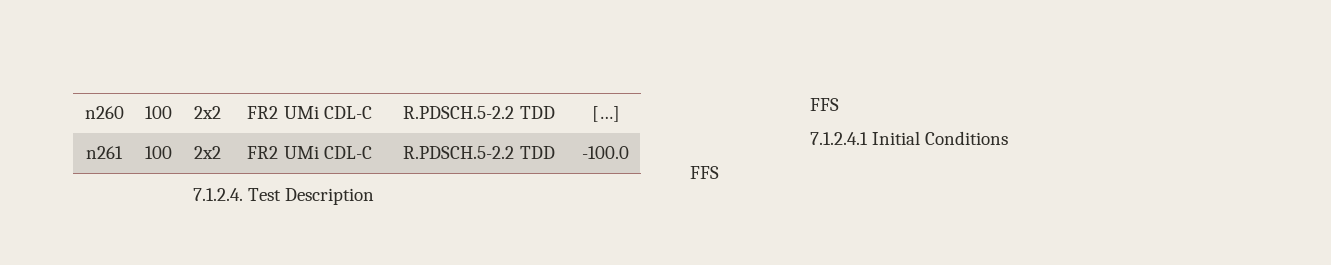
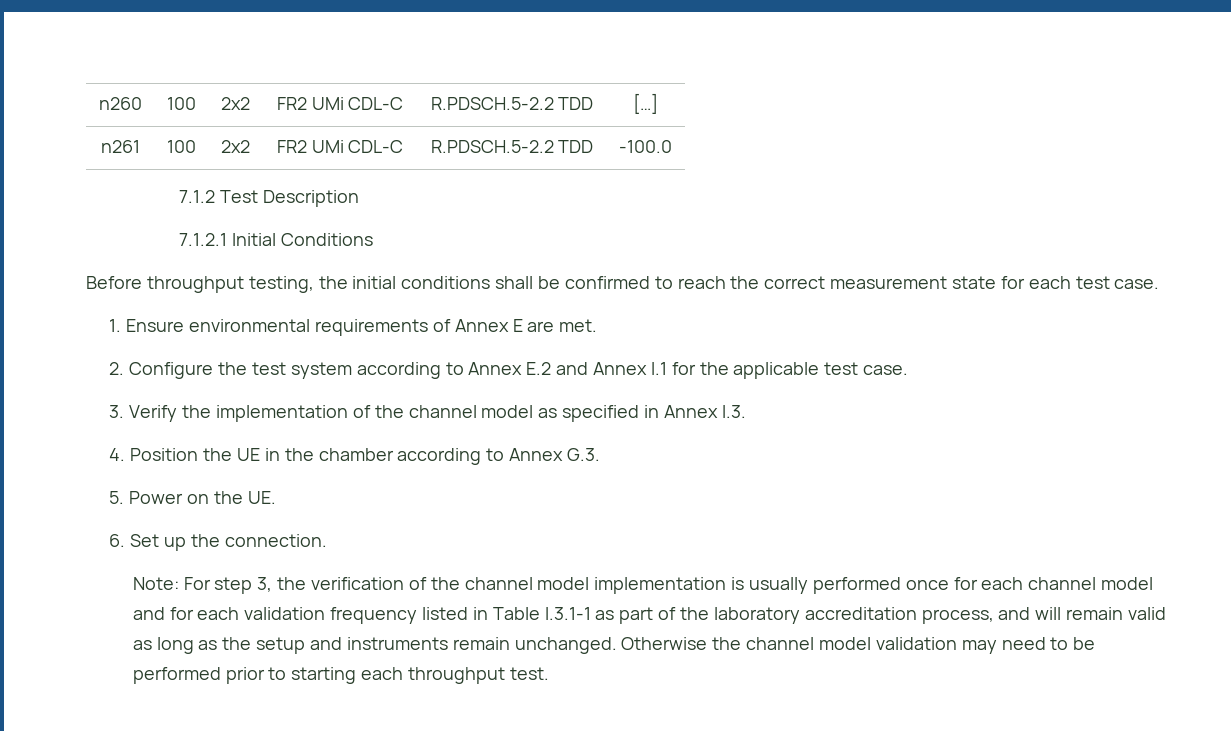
- 7.1.2.4. Test Description
- FFS
- 7.1.2.4.1 Initial Conditions
- FFS
+ 7.1.2 Test Description
+ 7.1.2.1 Initial Conditions
+ Before throughput testing, the initial conditions shall be confirmed to reach the correct measurement state for each test case.
+ 1. Ensure environmental requirements of Annex E are met.
+ 2. Configure the test system according to Annex E.2 and Annex I.1 for the applicable test case.
+ 3. Verify the implementation of the channel model as specified in Annex I.3.
+ 4. Position the UE in the chamber according to Annex G.3.
+ 5. Power on the UE.
+ 6. Set up the connection.
+ Note: For step 3, the verification of the channel model implementation is usually performed once for each channel model and for each validation frequency listed in Table I.3.1-1 as part of the laboratory accreditation process, and will remain valid as long as the setup and instruments remain unchanged. Otherwise the channel model validation may need to be performed prior to starting each throughput test.

